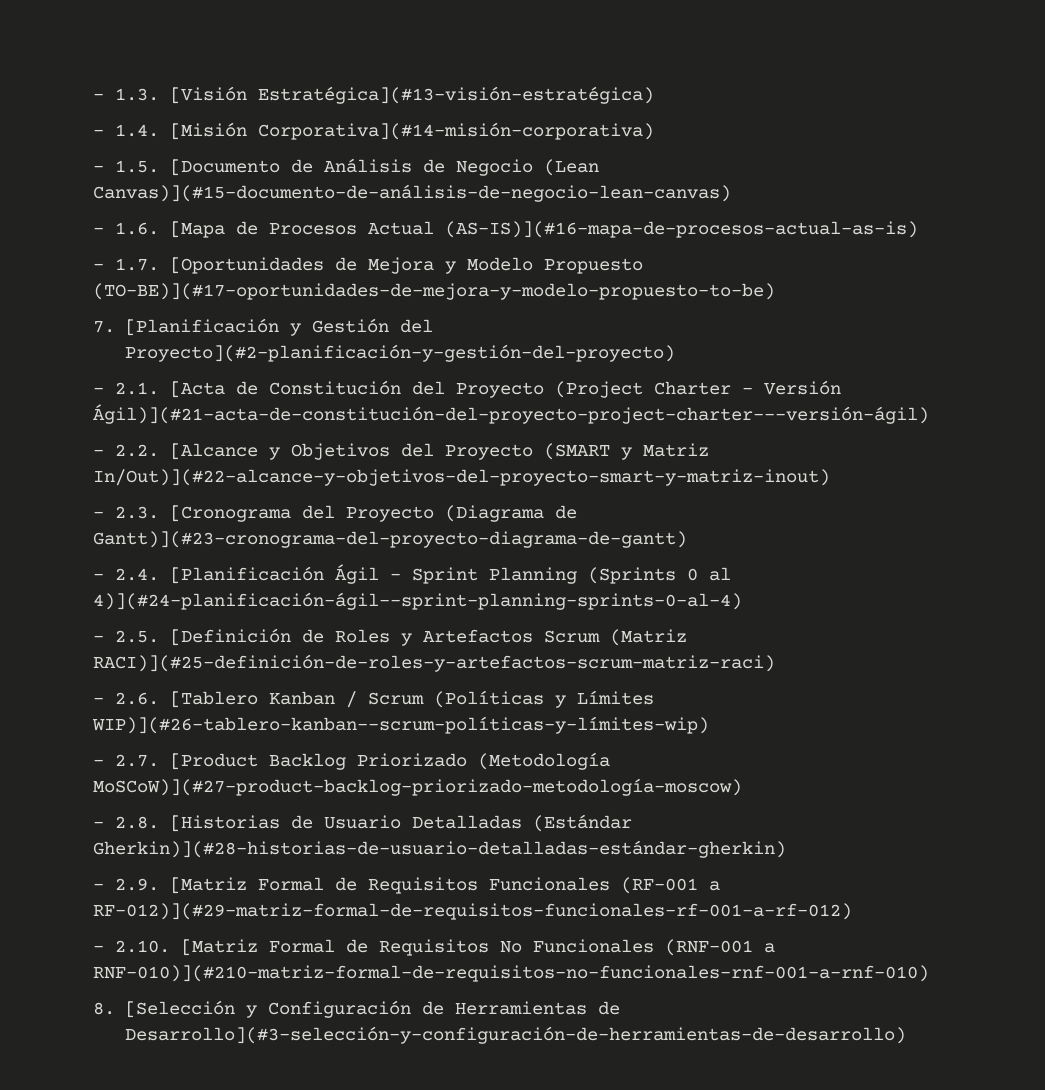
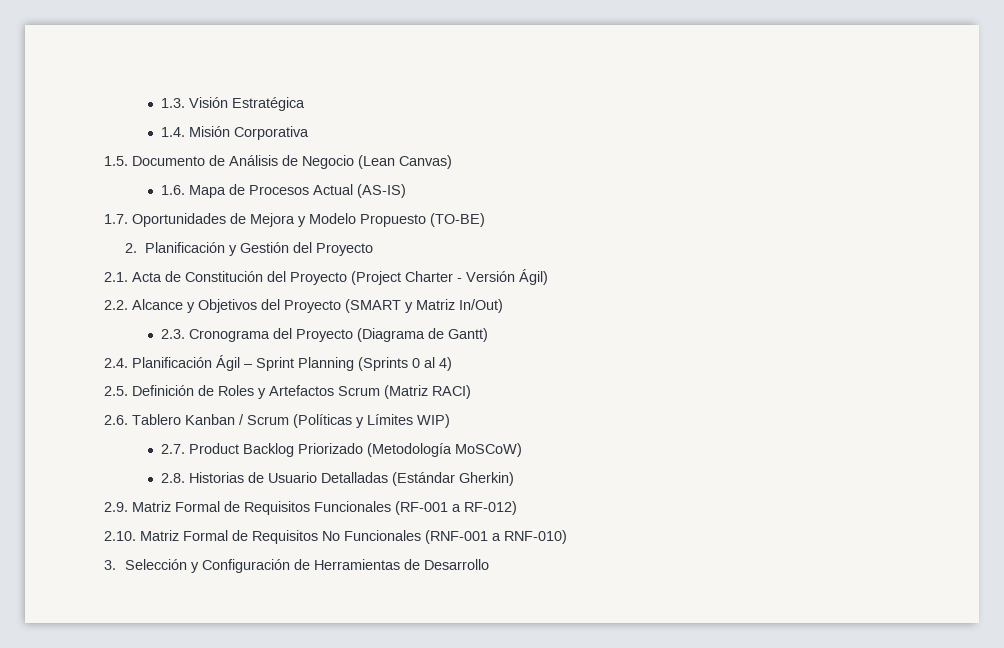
- - 1.3. [Visión Estratégica](#13-visión-estratégica)
- - 1.4. [Misión Corporativa](#14-misión-corporativa)
- - 1.5. [Documento de Análisis de Negocio (Lean Canvas)](#15-documento-de-análisis-de-negocio-lean-canvas)
- - 1.6. [Mapa de Procesos Actual (AS-IS)](#16-mapa-de-procesos-actual-as-is)
- - 1.7. [Oportunidades de Mejora y Modelo Propuesto (TO-BE)](#17-oportunidades-de-mejora-y-modelo-propuesto-to-be)
- 7. [Planificación y Gestión del Proyecto](#2-planificación-y-gestión-del-proyecto)
- - 2.1. [Acta de Constitución del Proyecto (Project Charter - Versión Ágil)](#21-acta-de-constitución-del-proyecto-project-charter---versión-ágil)
- - 2.2. [Alcance y Objetivos del Proyecto (SMART y Matriz In/Out)](#22-alcance-y-objetivos-del-proyecto-smart-y-matriz-inout)
- - 2.3. [Cronograma del Proyecto (Diagrama de Gantt)](#23-cronograma-del-proyecto-diagrama-de-gantt)
- - 2.4. [Planificación Ágil – Sprint Planning (Sprints 0 al 4)](#24-planificación-ágil--sprint-planning-sprints-0-al-4)
- - 2.5. [Definición de Roles y Artefactos Scrum (Matriz RACI)](#25-definición-de-roles-y-artefactos-scrum-matriz-raci)
- - 2.6. [Tablero Kanban / Scrum (Políticas y Límites WIP)](#26-tablero-kanban--scrum-políticas-y-límites-wip)
- - 2.7. [Product Backlog Priorizado (Metodología MoSCoW)](#27-product-backlog-priorizado-metodología-moscow)
- - 2.8. [Historias de Usuario Detalladas (Estándar Gherkin)](#28-historias-de-usuario-detalladas-estándar-gherkin)
- - 2.9. [Matriz Formal de Requisitos Funcionales (RF-001 a RF-012)](#29-matriz-formal-de-requisitos-funcionales-rf-001-a-rf-012)
- - 2.10. [Matriz Formal de Requisitos No Funcionales (RNF-001 a RNF-010)](#210-matriz-formal-de-requisitos-no-funcionales-rnf-001-a-rnf-010)
- 8. [Selección y Configuración de Herramientas de Desarrollo](#3-selección-y-configuración-de-herramientas-de-desarrollo)
+ 1.3. Visión Estratégica
+ 1.4. Misión Corporativa
+ 1.5. Documento de Análisis de Negocio (Lean Canvas)
+ 1.6. Mapa de Procesos Actual (AS-IS)
+ 1.7. Oportunidades de Mejora y Modelo Propuesto (TO-BE)
+ 2. Planificación y Gestión del Proyecto
+ 2.1. Acta de Constitución del Proyecto (Project Charter - Versión Ágil)
+ 2.2. Alcance y Objetivos del Proyecto (SMART y Matriz In/Out)
+ 2.3. Cronograma del Proyecto (Diagrama de Gantt)
+ 2.4. Planificación Ágil – Sprint Planning (Sprints 0 al 4)
+ 2.5. Definición de Roles y Artefactos Scrum (Matriz RACI)
+ 2.6. Tablero Kanban / Scrum (Políticas y Límites WIP)
+ 2.7. Product Backlog Priorizado (Metodología MoSCoW)
+ 2.8. Historias de Usuario Detalladas (Estándar Gherkin)
+ 2.9. Matriz Formal de Requisitos Funcionales (RF-001 a RF-012)
+ 2.10. Matriz Formal de Requisitos No Funcionales (RNF-001 a RNF-010)
+ 3. Selección y Configuración de Herramientas de Desarrollo

